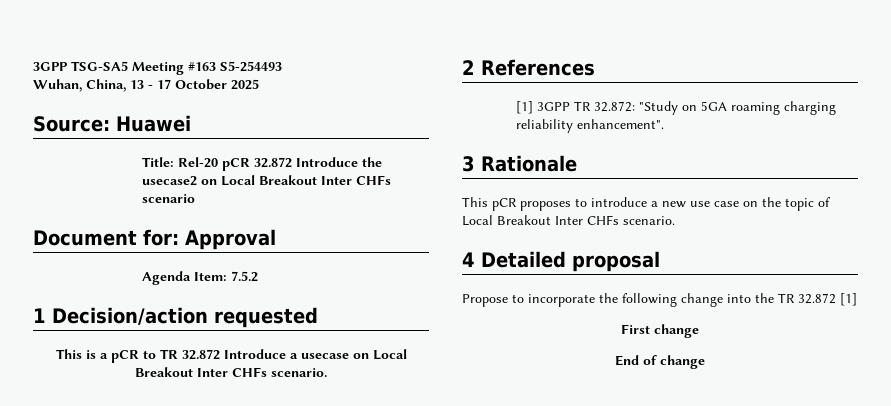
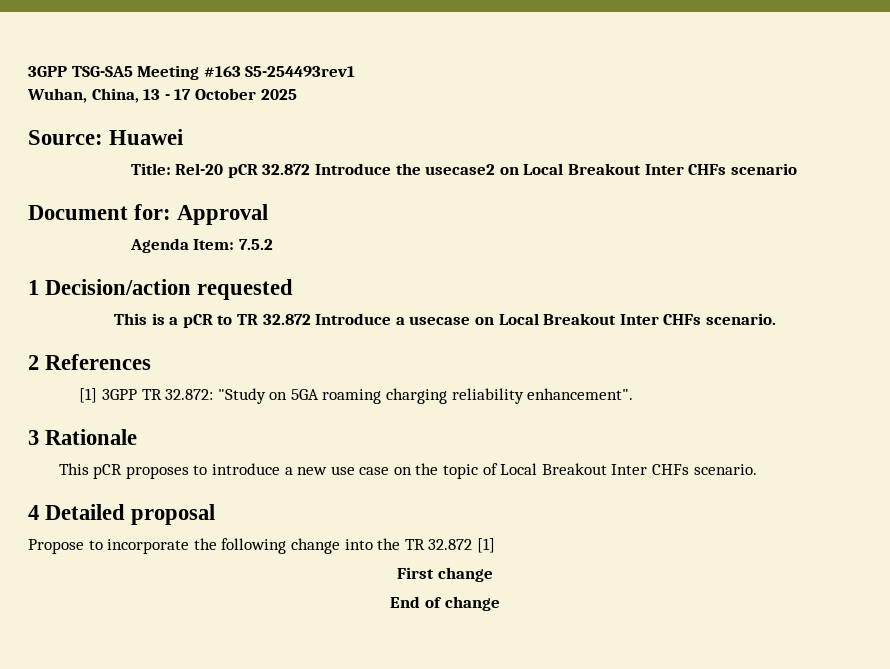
- 3GPP TSG-SA5 Meeting #163 S5-254493
+ 3GPP TSG-SA5 Meeting #163 S5-254493rev1

